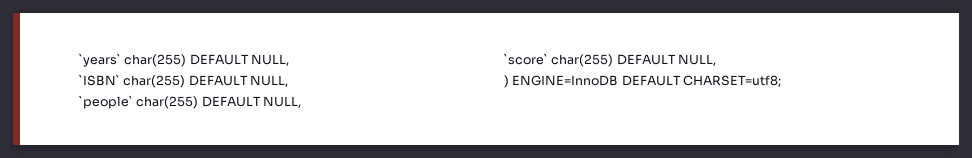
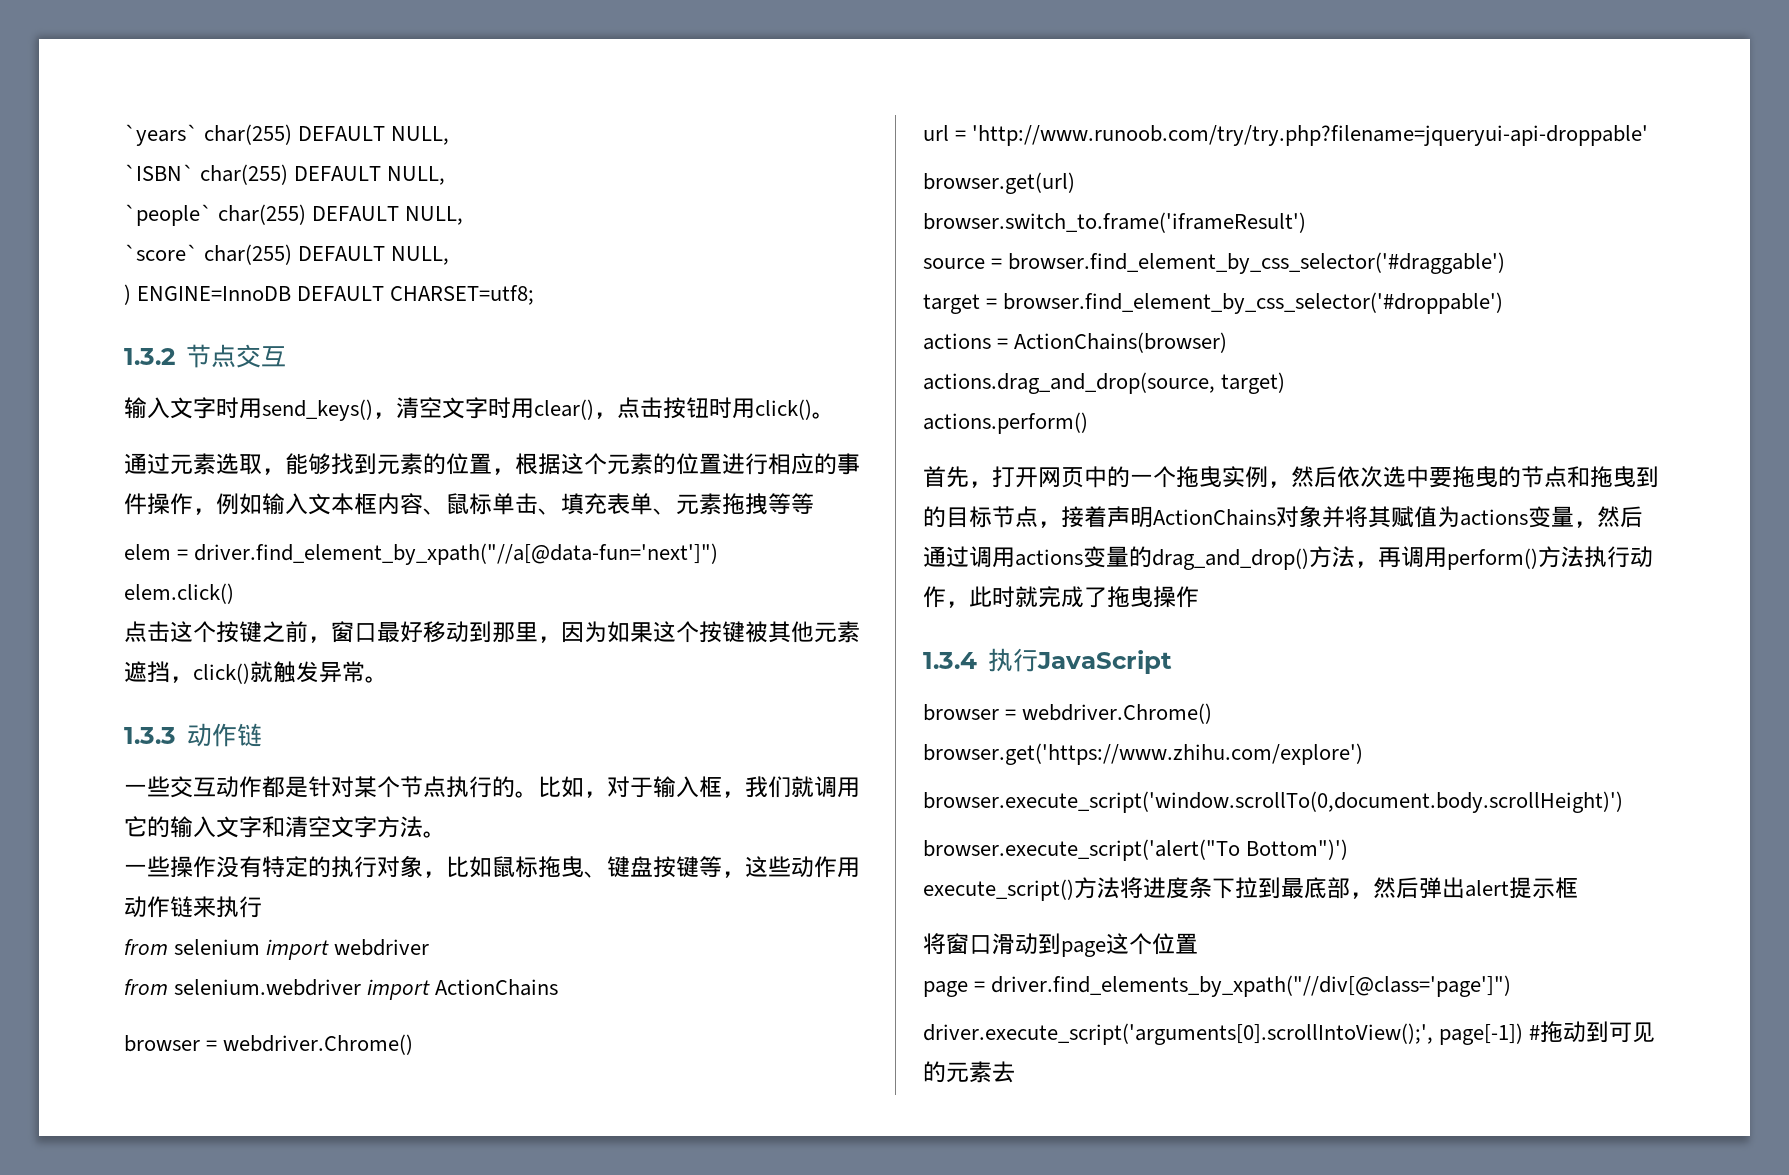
+ 1.3.2节点交互
+ 输入文字时用send_keys()，清空文字时用clear()，点击按钮时用click()。
+ 通过元素选取，能够找到元素的位置，根据这个元素的位置进行相应的事件操作，例如输入文本框内容、鼠标单击、填充表单、元素拖拽等等
+ elem = driver.find_element_by_xpath("//a[@data-fun='next']")
+ elem.click()
+ 点击这个按键之前，窗口最好移动到那里，因为如果这个按键被其他元素遮挡，click()就触发异常。
+ 1.3.3动作链
+ 一些交互动作都是针对某个节点执行的。比如，对于输入框，我们就调用它的输入文字和清空文字方法。
+ 一些操作没有特定的执行对象，比如鼠标拖曳、键盘按键等，这些动作用动作链来执行
+ from selenium import webdriver
+ from selenium.webdriver import ActionChains
+ browser = webdriver.Chrome()
+ url = 'http://www.runoob.com/try/try.php?filename=jqueryui-api-droppable'
+ browser.get(url)
+ browser.switch_to.frame('iframeResult')
+ source = browser.find_element_by_css_selector('#draggable')
+ target = browser.find_element_by_css_selector('#droppable')
+ actions = ActionChains(browser)
+ actions.drag_and_drop(source, target)
+ actions.perform()
+ 首先，打开网页中的一个拖曳实例，然后依次选中要拖曳的节点和拖曳到的目标节点，接着声明ActionChains对象并将其赋值为actions变量，然后通过调用actions变量的drag_and_drop()方法，再调用perform()方法执行动作，此时就完成了拖曳操作
+ 1.3.4执行JavaScript
+ browser = webdriver.Chrome()
+ browser.get('https://www.zhihu.com/explore')
+ browser.execute_script('window.scrollTo(0,document.body.scrollHeight)')
+ browser.execute_script('alert("To Bottom")')
+ execute_script()方法将进度条下拉到最底部，然后弹出alert提示框
+ 将窗口滑动到page这个位置
+ page = driver.find_elements_by_xpath("//div[@class='page']")
+ driver.execute_script('arguments[0].scrollIntoView();', page[-1]) #拖动到可见的元素去

